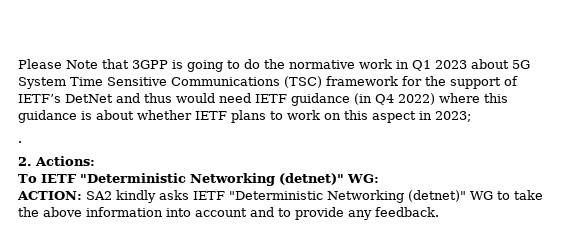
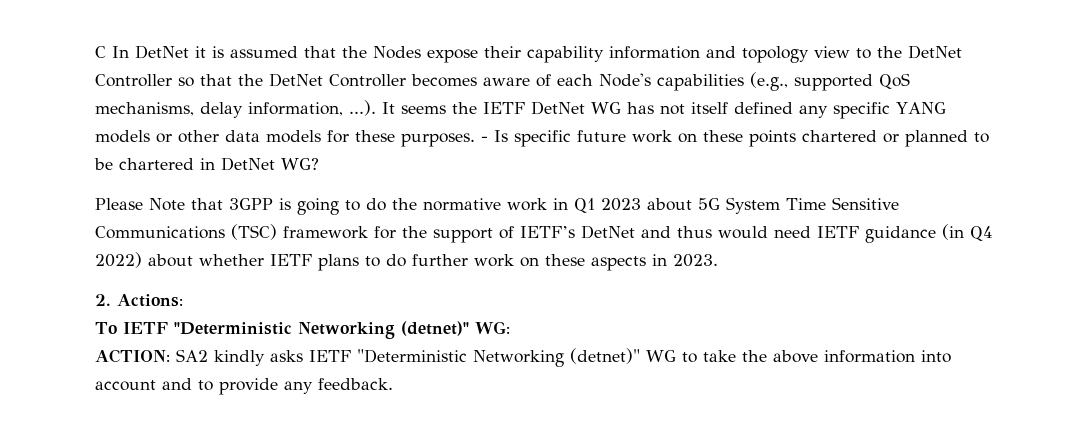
+ C In DetNet it is assumed that the Nodes expose their capability information and topology view to the DetNet Controller so that the DetNet Controller becomes aware of each Node's capabilities (e.g., supported QoS mechanisms, delay information, ...). It seems the IETF DetNet WG has not itself defined any specific YANG models or other data models for these purposes. - Is specific future work on these points chartered or planned to be chartered in DetNet WG?
- Please Note that 3GPP is going to do the normative work in Q1 2023 about 5G System Time Sensitive Communications (TSC) framework for the support of IETF’s DetNet and thus would need IETF guidance (in Q4 2022) where this guidance is about whether IETF plans to work on this aspect in 2023;
- .
+ Please Note that 3GPP is going to do the normative work in Q1 2023 about 5G System Time Sensitive Communications (TSC) framework for the support of IETF’s DetNet and thus would need IETF guidance (in Q4 2022) about whether IETF plans to do further work on these aspects in 2023.

